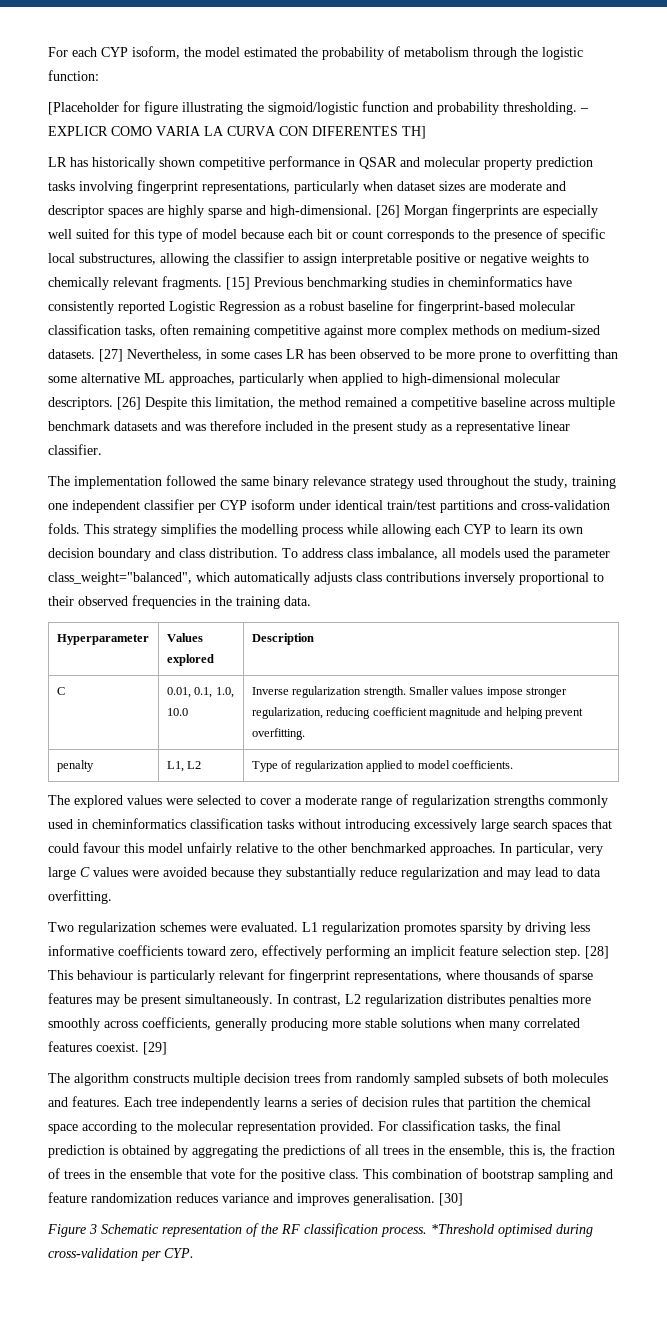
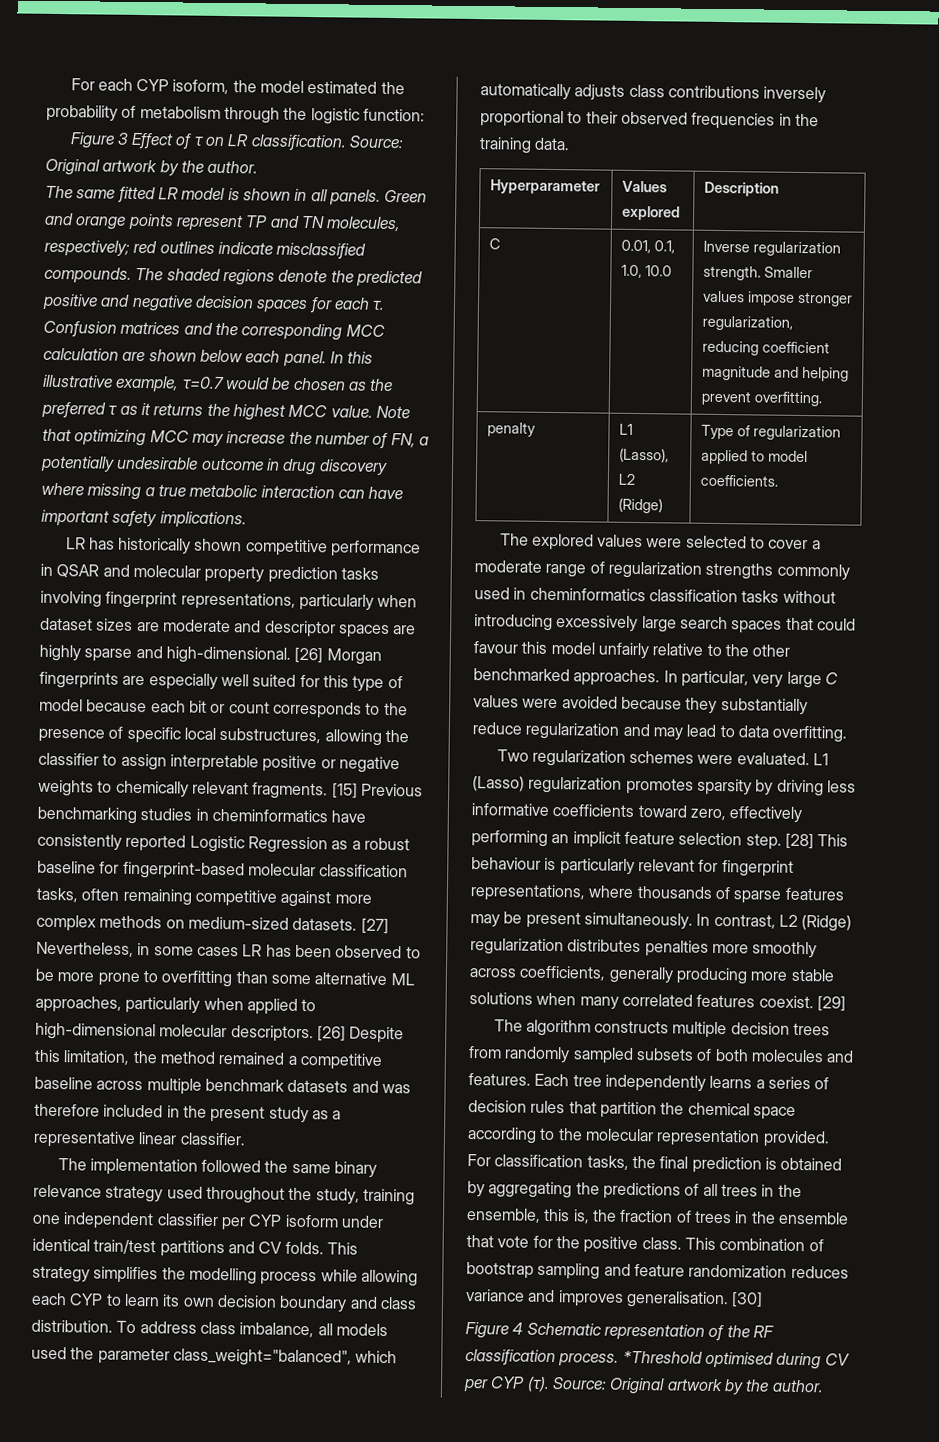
- [Placeholder for figure illustrating the sigmoid/logistic function and probability thresholding. – EXPLICR COMO VARIA LA CURVA CON DIFERENTES TH]
+ Figure 3 Effect of τ on LR classification. Source: Original artwork by the author.
+ The same fitted LR model is shown in all panels. Green and orange points represent TP and TN molecules, respectively; red outlines indicate misclassified compounds. The shaded regions denote the predicted positive and negative decision spaces for each τ. Confusion matrices and the corresponding MCC calculation are shown below each panel. In this illustrative example, τ=0.7 would be chosen as the preferred τ as it returns the highest MCC value. Note that optimizing MCC may increase the number of FN, a potentially undesirable outcome in drug discovery where missing a true metabolic interaction can have important safety implications.
- The implementation followed the same binary relevance strategy used throughout the study, training one independent classifier per CYP isoform under identical train/test partitions and cross-validation folds.
+ The implementation followed the same binary relevance strategy used throughout the study, training one independent classifier per CYP isoform under identical train/test partitions and CV folds.
- penalty | L1, L2 | Type of regularization applied to model coefficients.
+ penalty | L1 (Lasso), L2 (Ridge) | Type of regularization applied to model coefficients.
- L1 regularization promotes sparsity by driving less informative coefficients toward zero, effectively performing an implicit feature selection step.
+ L1 (Lasso) regularization promotes sparsity by driving less informative coefficients toward zero, effectively performing an implicit feature selection step.
- In contrast, L2 regularization distributes penalties more smoothly across coefficients, generally producing more stable solutions when many correlated features coexist.
+ In contrast, L2 (Ridge) regularization distributes penalties more smoothly across coefficients, generally producing more stable solutions when many correlated features coexist.
- Figure 3 Schematic representation of the RF classification process.
+ Figure 4 Schematic representation of the RF classification process.
- *Threshold optimised during cross-validation per CYP.
+ *Threshold optimised during CV per CYP (τ). Source: Original artwork by the author.

